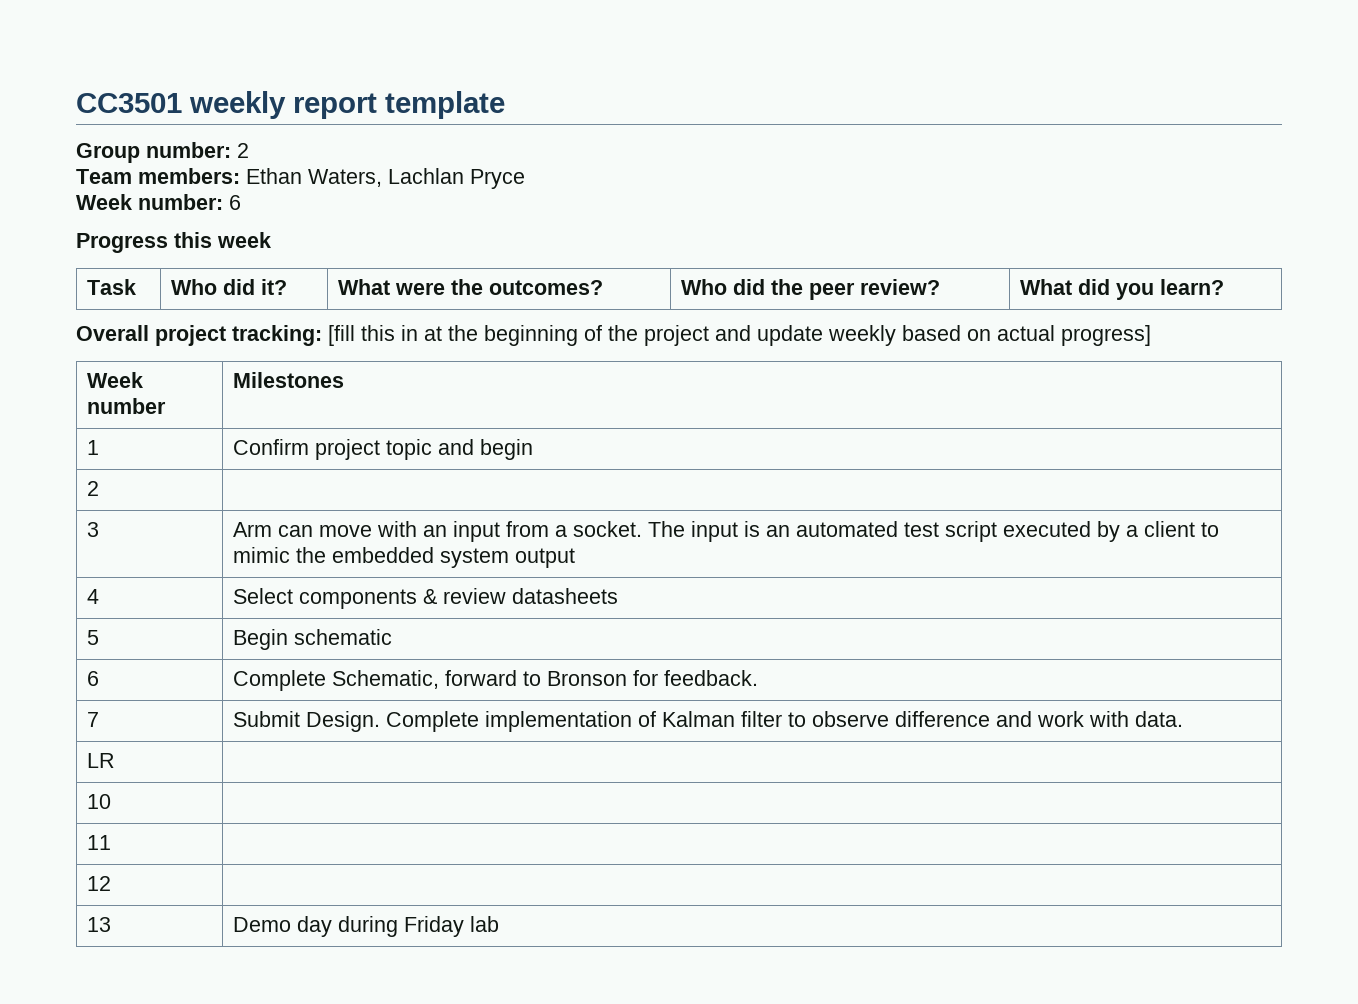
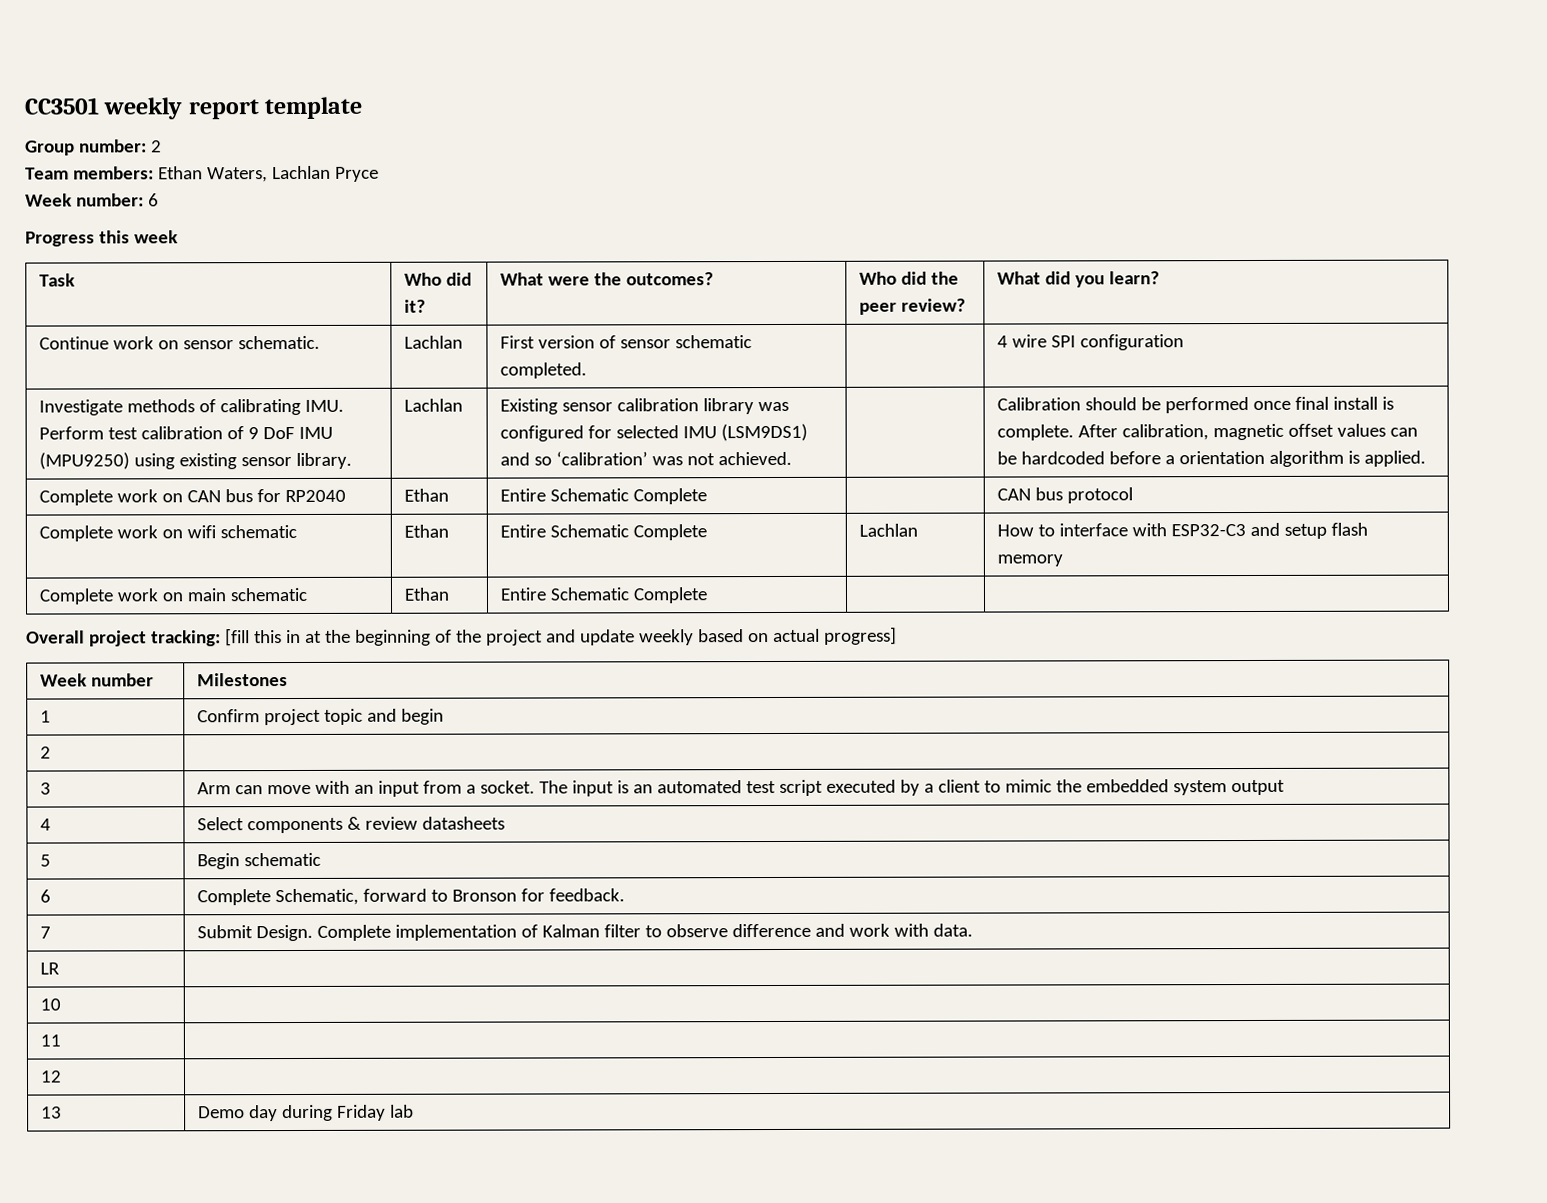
+ Continue work on sensor schematic. | Lachlan | First version of sensor schematic completed. | | 4 wire SPI configuration
+ Investigate methods of calibrating IMU. Perform test calibration of 9 DoF IMU (MPU9250) using existing sensor library. | Lachlan | Existing sensor calibration library was configured for selected IMU (LSM9DS1) and so ‘calibration’ was not achieved. | | Calibration should be performed once final install is complete. After calibration, magnetic offset values can be hardcoded before a orientation algorithm is applied.
+ Complete work on CAN bus for RP2040 | Ethan | Entire Schematic Complete | | CAN bus protocol
+ Complete work on wifi schematic | Ethan | Entire Schematic Complete | Lachlan | How to interface with ESP32-C3 and setup flash memory
+ Complete work on main schematic | Ethan | Entire Schematic Complete | |

